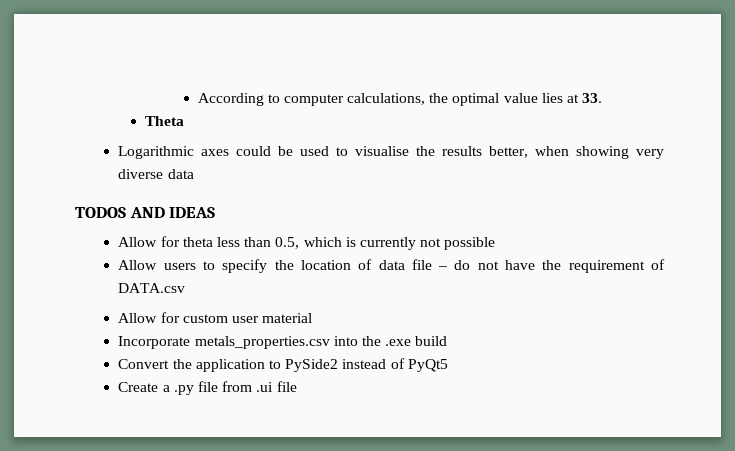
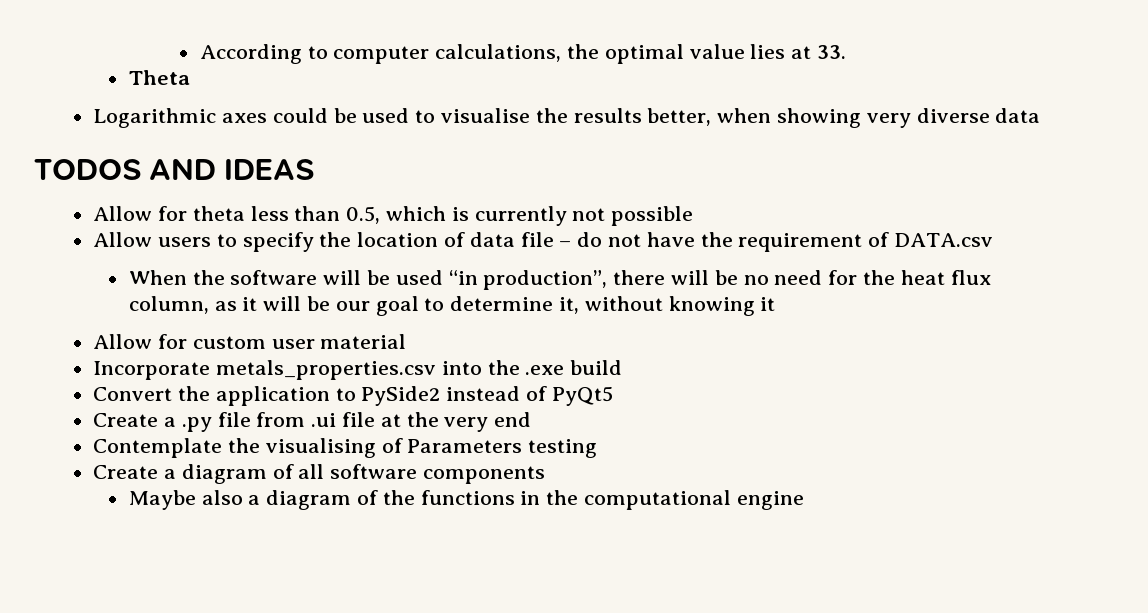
+ When the software will be used “in production”, there will be no need for the heat flux column, as it will be our goal to determine it, without knowing it
- Create a .py file from .ui file
+ Create a .py file from .ui file at the very end
+ Contemplate the visualising of Parameters testing
+ Create a diagram of all software components
+ Maybe also a diagram of the functions in the computational engine

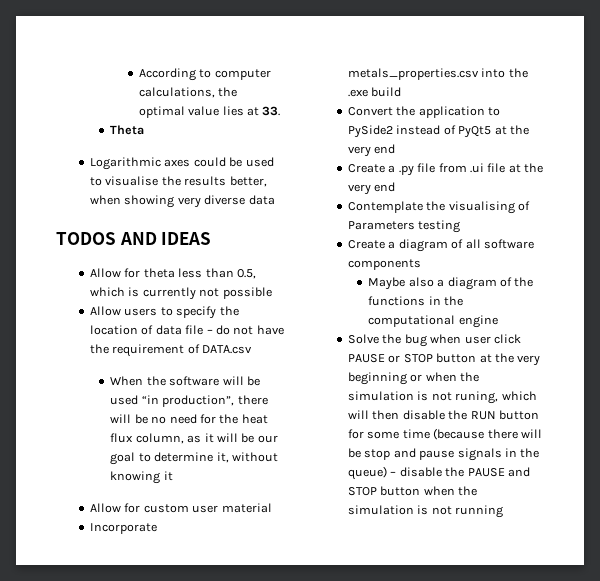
- Convert the application to PySide2 instead of PyQt5
+ Convert the application to PySide2 instead of PyQt5 at the very end
+ Solve the bug when user click PAUSE or STOP button at the very beginning or when the simulation is not runing, which will then disable the RUN button for some time (because there will be stop and pause signals in the queue) – disable the PAUSE and STOP button when the simulation is not running

